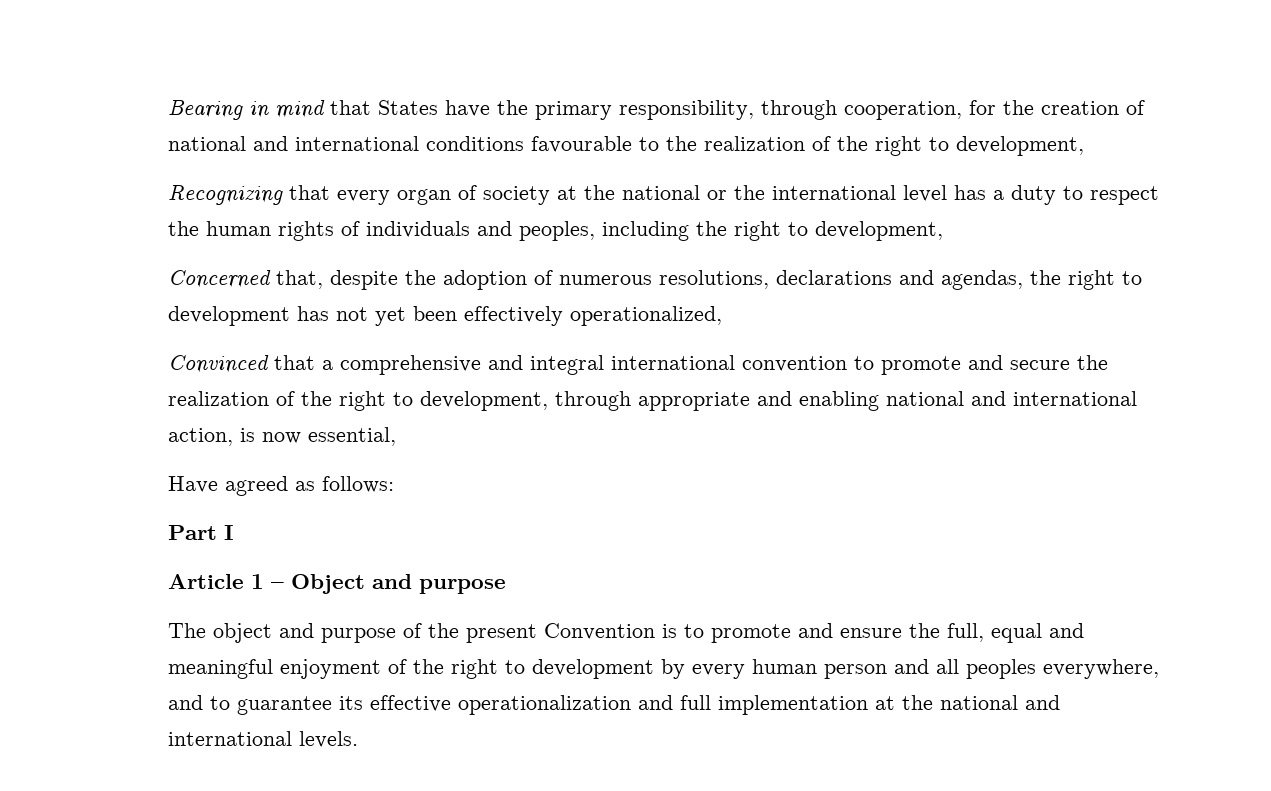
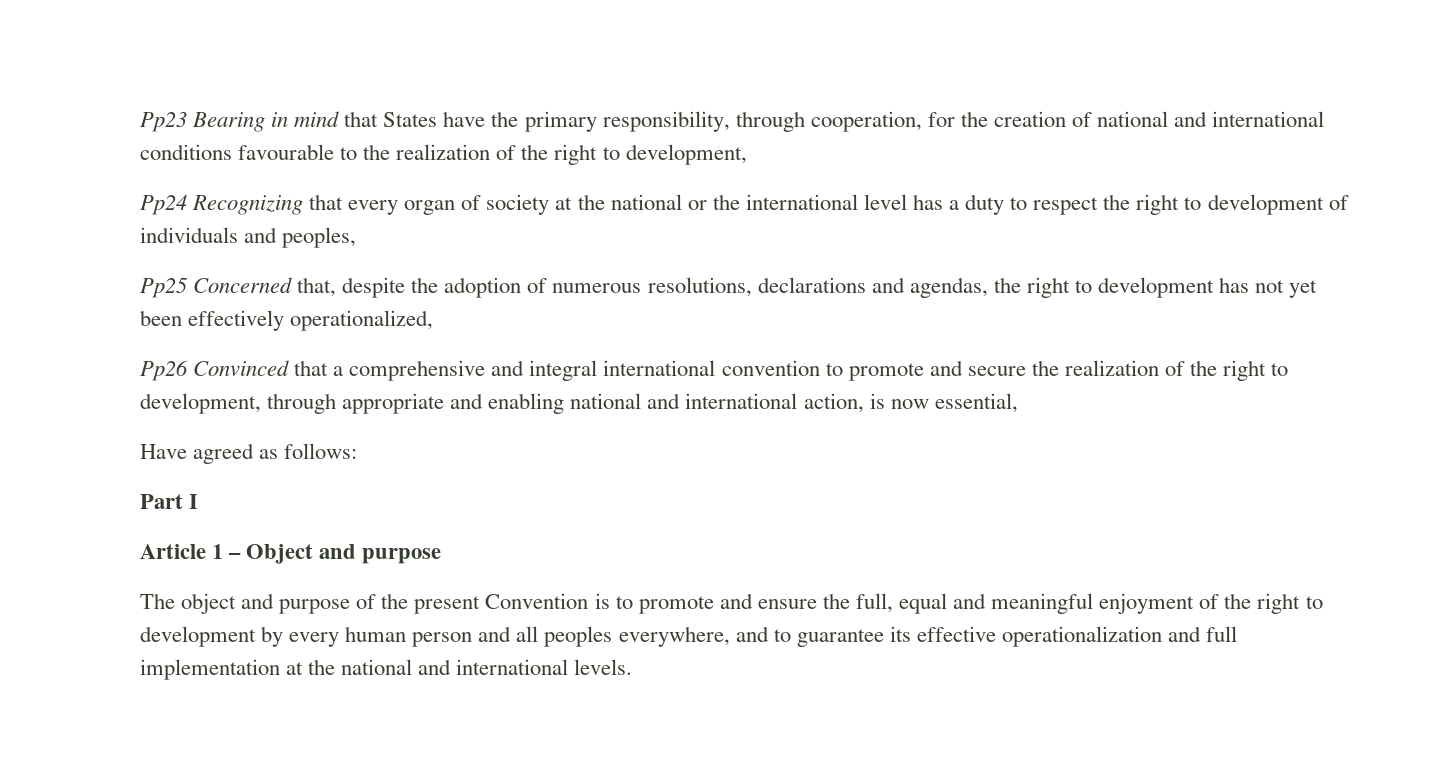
- Bearing in mind that States have the primary responsibility, through cooperation, for the creation of national and international conditions favourable to the realization of the right to development,
+ Pp23 Bearing in mind that States have the primary responsibility, through cooperation, for the creation of national and international conditions favourable to the realization of the right to development,
- Recognizing that every organ of society at the national or the international level has a duty to respect the human rights of individuals and peoples, including the right to development,
- Concerned that, despite the adoption of numerous resolutions, declarations and agendas, the right to development has not yet been effectively operationalized,
+ Pp24 Recognizing that every organ of society at the national or the international level has a duty to respect the right to development of individuals and peoples,
+ Pp25 Concerned that, despite the adoption of numerous resolutions, declarations and agendas, the right to development has not yet been effectively operationalized,
- Convinced that a comprehensive and integral international convention to promote and secure the realization of the right to development, through appropriate and enabling national and international action, is now essential,
+ Pp26 Convinced that a comprehensive and integral international convention to promote and secure the realization of the right to development, through appropriate and enabling national and international action, is now essential,

